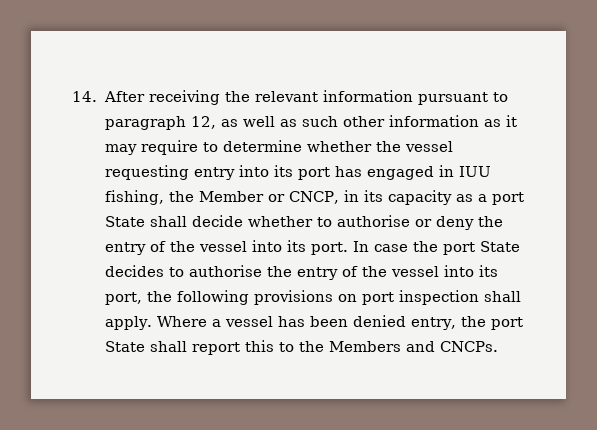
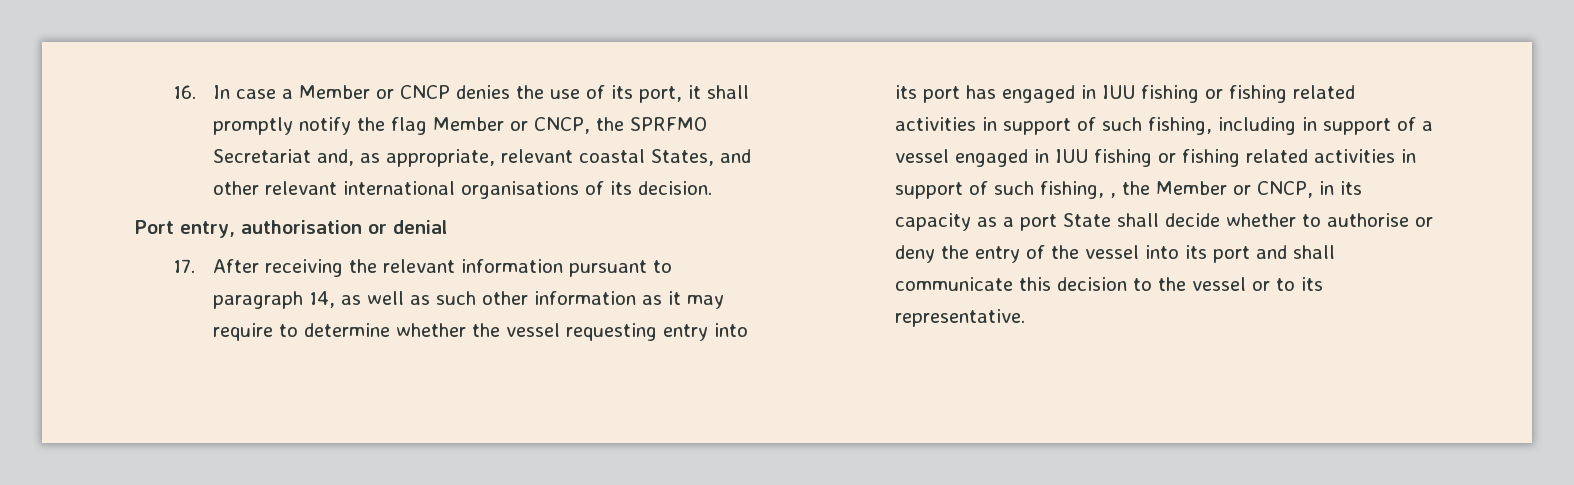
- 14. After receiving the relevant information pursuant to paragraph 12, as well as such other information as it may require to determine whether the vessel requesting entry into its port has engaged in IUU fishing, the Member or CNCP, in its capacity as a port State shall decide whether to authorise or deny the entry of the vessel into its port. In case the port State decides to authorise the entry of the vessel into its port, the following provisions on port inspection shall apply. Where a vessel has been denied entry, the port State shall report this to the Members and CNCPs.
+ 16. In case a Member or CNCP denies the use of its port, it shall promptly notify the flag Member or CNCP, the SPRFMO Secretariat and, as appropriate, relevant coastal States, and other relevant international organisations of its decision.
+ Port entry, authorisation or denial
+ 17. After receiving the relevant information pursuant to paragraph 14, as well as such other information as it may require to determine whether the vessel requesting entry into its port has engaged in IUU fishing or fishing related activities in support of such fishing, including in support of a vessel engaged in IUU fishing or fishing related activities in support of such fishing, , the Member or CNCP, in its capacity as a port State shall decide whether to authorise or deny the entry of the vessel into its port and shall communicate this decision to the vessel or to its representative.

